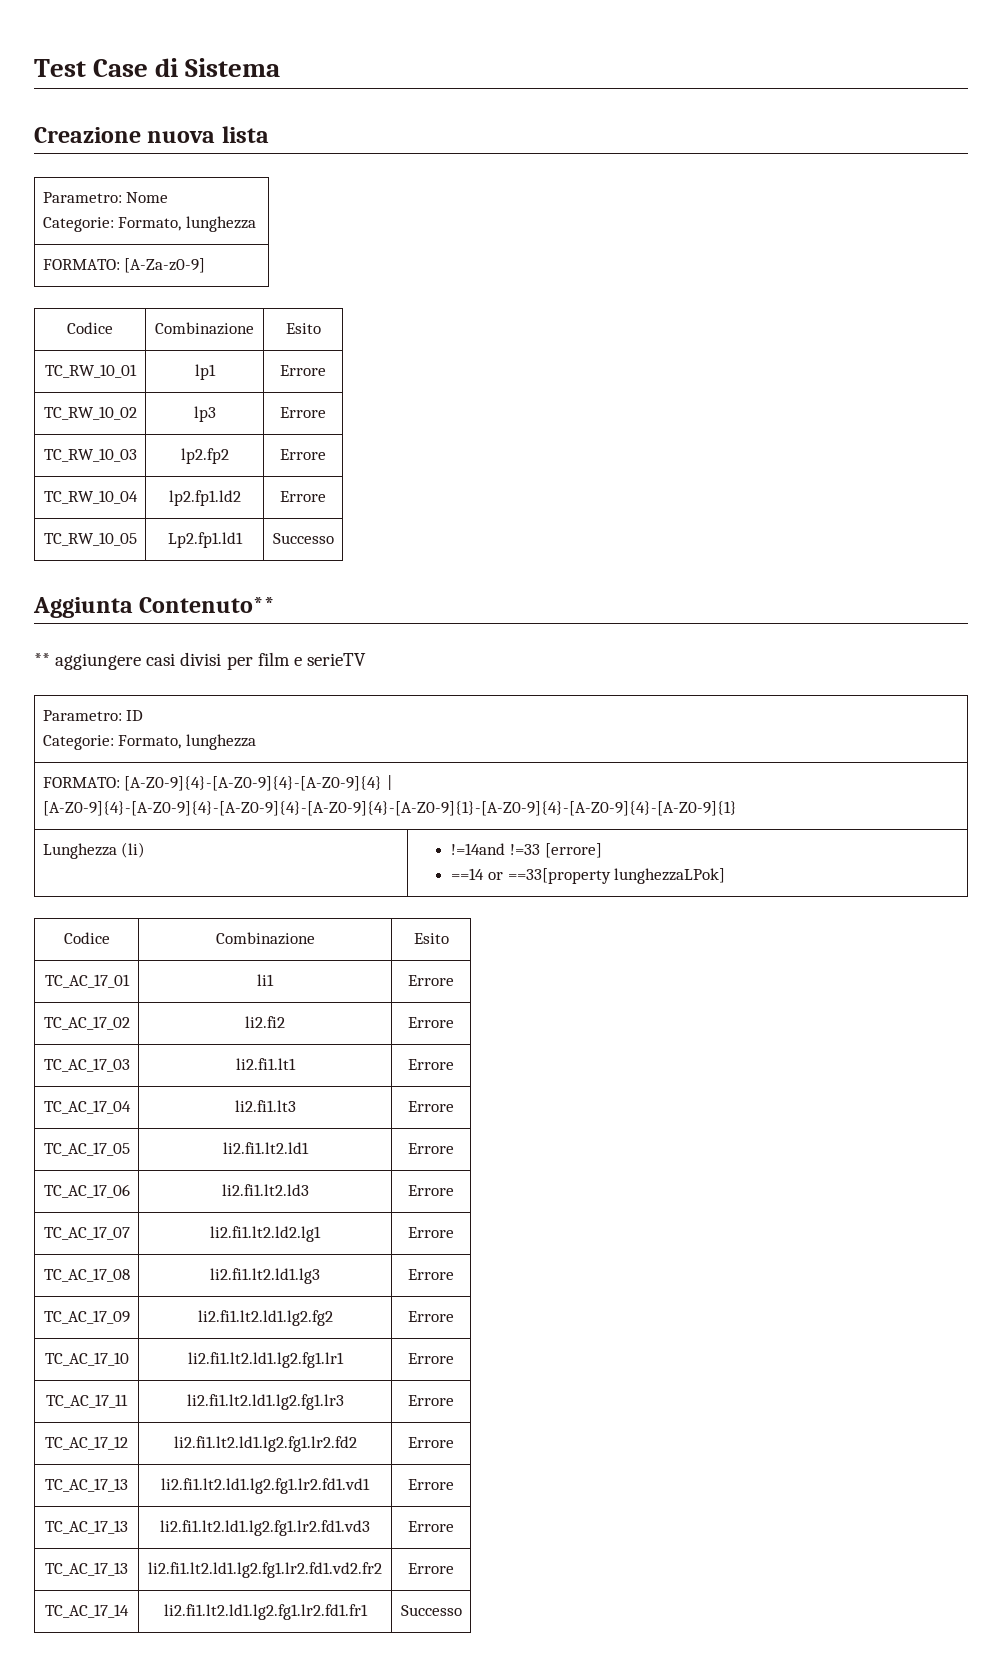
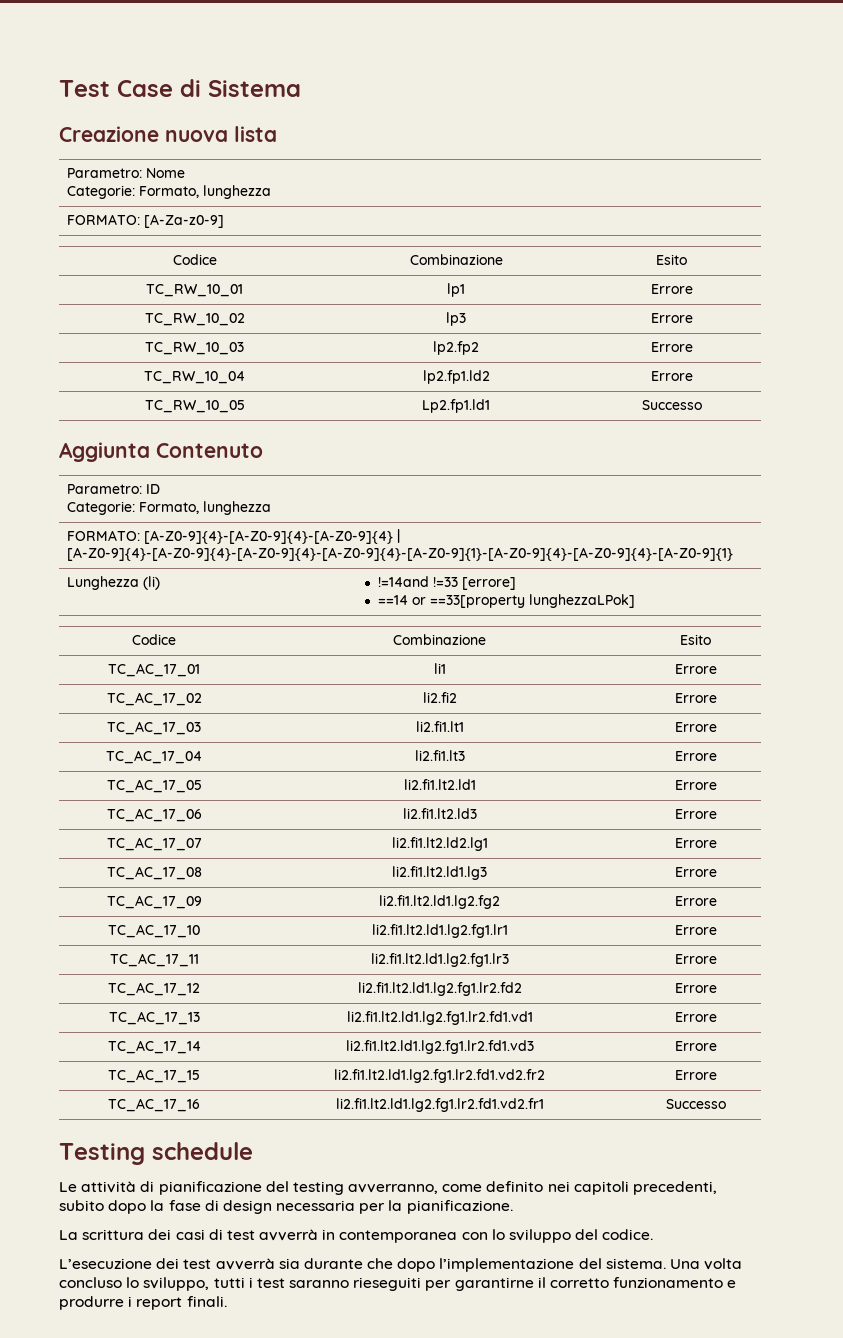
- Aggiunta Contenuto**
- ** aggiungere casi divisi per film e serieTV
+ Aggiunta Contenuto
- TC_AC_17_13 | li2.fi1.lt2.ld1.lg2.fg1.lr2.fd1.vd3 | Errore
+ TC_AC_17_14 | li2.fi1.lt2.ld1.lg2.fg1.lr2.fd1.vd3 | Errore
- TC_AC_17_13 | li2.fi1.lt2.ld1.lg2.fg1.lr2.fd1.vd2.fr2 | Errore
+ TC_AC_17_15 | li2.fi1.lt2.ld1.lg2.fg1.lr2.fd1.vd2.fr2 | Errore
- TC_AC_17_14 | li2.fi1.lt2.ld1.lg2.fg1.lr2.fd1.fr1 | Successo
+ TC_AC_17_16 | li2.fi1.lt2.ld1.lg2.fg1.lr2.fd1.vd2.fr1 | Successo
+ Testing schedule
+ Le attività di pianificazione del testing avverranno, come definito nei capitoli precedenti, subito dopo la fase di design necessaria per la pianificazione.
+ La scrittura dei casi di test avverrà in contemporanea con lo sviluppo del codice.
+ L’esecuzione dei test avverrà sia durante che dopo l’implementazione del sistema. Una volta concluso lo sviluppo, tutti i test saranno rieseguiti per garantirne il corretto funzionamento e produrre i report finali.

